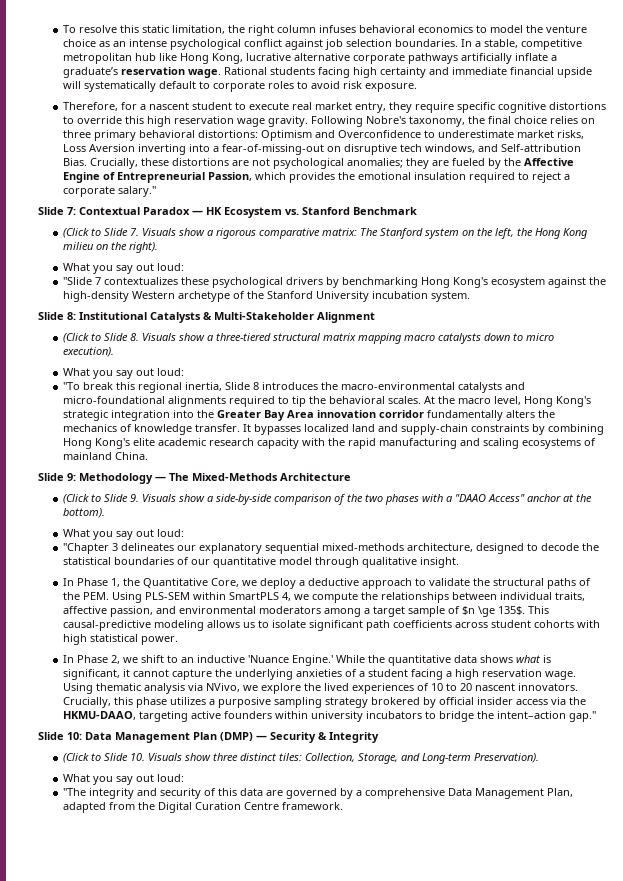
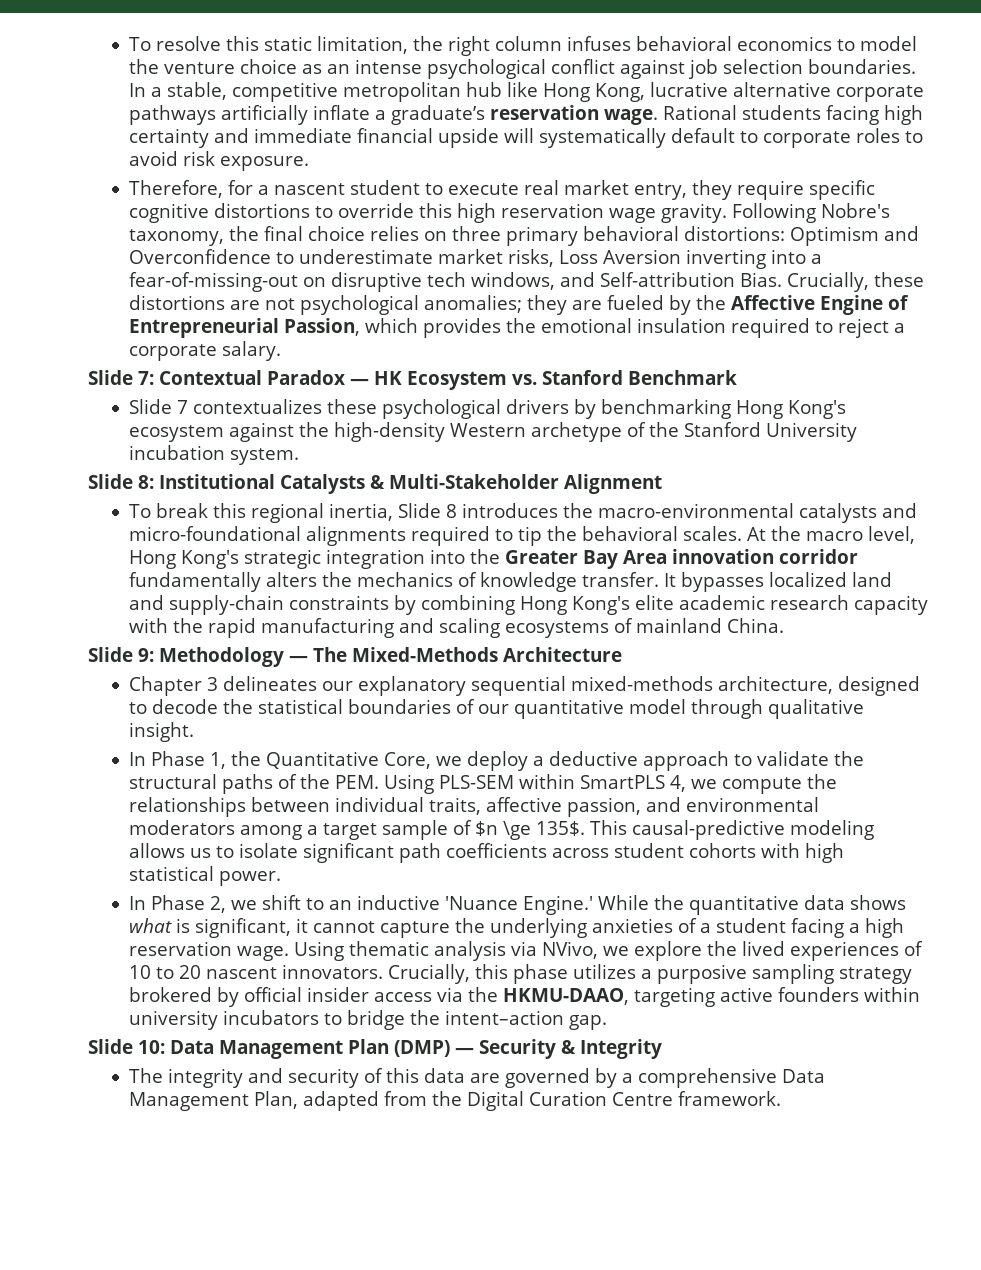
- Crucially, these distortions are not psychological anomalies; they are fueled by the Affective Engine of Entrepreneurial Passion, which provides the emotional insulation required to reject a corporate salary."
+ Crucially, these distortions are not psychological anomalies; they are fueled by the Affective Engine of Entrepreneurial Passion, which provides the emotional insulation required to reject a corporate salary.
- (Click to Slide 7. Visuals show a rigorous comparative matrix: The Stanford system on the left, the Hong Kong milieu on the right).
- What you say out loud:
- "Slide 7 contextualizes these psychological drivers by benchmarking Hong Kong's ecosystem against the high-density Western archetype of the Stanford University incubation system.
+ Slide 7 contextualizes these psychological drivers by benchmarking Hong Kong's ecosystem against the high-density Western archetype of the Stanford University incubation system.
- (Click to Slide 8. Visuals show a three-tiered structural matrix mapping macro catalysts down to micro execution).
- What you say out loud:
- "To break this regional inertia, Slide 8 introduces the macro-environmental catalysts and micro-foundational alignments required to tip the behavioral scales.
+ To break this regional inertia, Slide 8 introduces the macro-environmental catalysts and micro-foundational alignments required to tip the behavioral scales.
- (Click to Slide 9. Visuals show a side-by-side comparison of the two phases with a "DAAO Access" anchor at the bottom).
- What you say out loud:
- "Chapter 3 delineates our explanatory sequential mixed-methods architecture, designed to decode the statistical boundaries of our quantitative model through qualitative insight.
+ Chapter 3 delineates our explanatory sequential mixed-methods architecture, designed to decode the statistical boundaries of our quantitative model through qualitative insight.
- Crucially, this phase utilizes a purposive sampling strategy brokered by official insider access via the HKMU-DAAO, targeting active founders within university incubators to bridge the intent–action gap."
+ Crucially, this phase utilizes a purposive sampling strategy brokered by official insider access via the HKMU-DAAO, targeting active founders within university incubators to bridge the intent–action gap.
- (Click to Slide 10. Visuals show three distinct tiles: Collection, Storage, and Long-term Preservation).
- What you say out loud:
- "The integrity and security of this data are governed by a comprehensive Data Management Plan, adapted from the Digital Curation Centre framework.
+ The integrity and security of this data are governed by a comprehensive Data Management Plan, adapted from the Digital Curation Centre framework.

